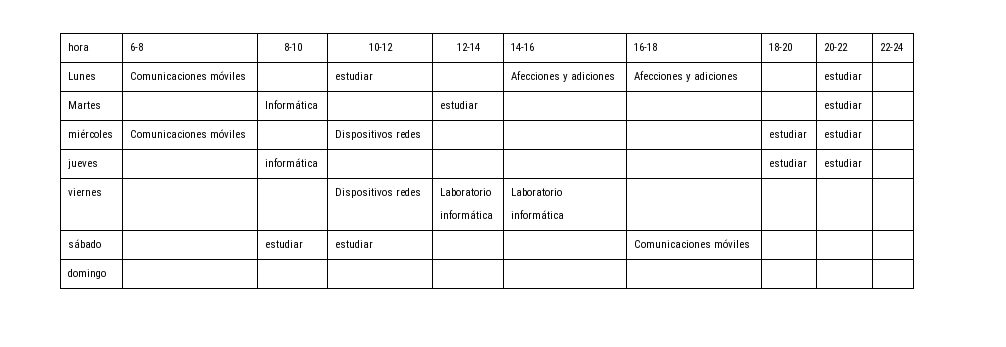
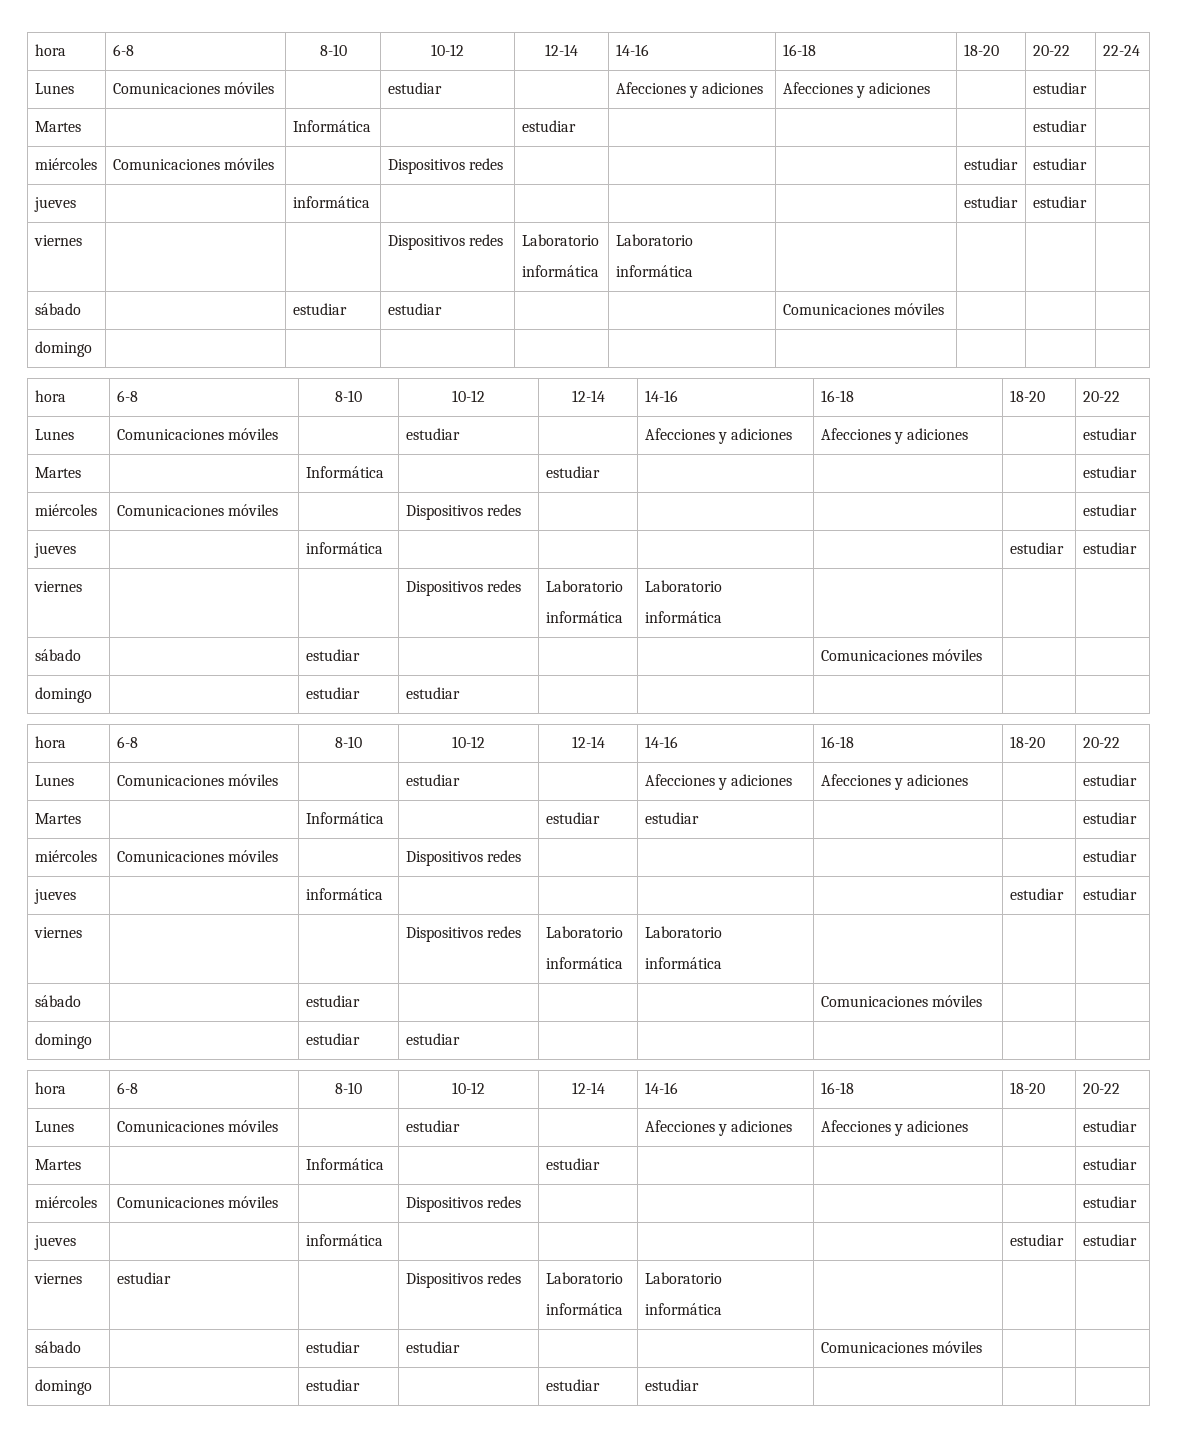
  domingo | | | | | | | | |
+ hora | 6-8 | 8-10 | 10-12 | 12-14 | 14-16 | 16-18 | 18-20 | 20-22
+ Lunes | Comunicaciones móviles | | estudiar | | Afecciones y adiciones | Afecciones y adiciones | | estudiar
+ Martes | | Informática | | estudiar | | | | estudiar
+ miércoles | Comunicaciones móviles | | Dispositivos redes | | | | | estudiar
+ jueves | | informática | | | | | estudiar | estudiar
+ viernes | | | Dispositivos redes | Laboratorio
+ informática | Laboratorio
+ informática | | |
+ sábado | | estudiar | | | | Comunicaciones móviles | |
+ domingo | | estudiar | estudiar | | | | |
+ hora | 6-8 | 8-10 | 10-12 | 12-14 | 14-16 | 16-18 | 18-20 | 20-22
+ Lunes | Comunicaciones móviles | | estudiar | | Afecciones y adiciones | Afecciones y adiciones | | estudiar
+ Martes | | Informática | | estudiar | estudiar | | | estudiar
+ miércoles | Comunicaciones móviles | | Dispositivos redes | | | | | estudiar
+ jueves | | informática | | | | | estudiar | estudiar
+ viernes | | | Dispositivos redes | Laboratorio
+ informática | Laboratorio
+ informática | | |
+ sábado | | estudiar | | | | Comunicaciones móviles | |
+ domingo | | estudiar | estudiar | | | | |
+ hora | 6-8 | 8-10 | 10-12 | 12-14 | 14-16 | 16-18 | 18-20 | 20-22
+ Lunes | Comunicaciones móviles | | estudiar | | Afecciones y adiciones | Afecciones y adiciones | | estudiar
+ Martes | | Informática | | estudiar | | | | estudiar
+ miércoles | Comunicaciones móviles | | Dispositivos redes | | | | | estudiar
+ jueves | | informática | | | | | estudiar | estudiar
+ viernes | estudiar | | Dispositivos redes | Laboratorio
+ informática | Laboratorio
+ informática | | |
+ sábado | | estudiar | estudiar | | | Comunicaciones móviles | |
+ domingo | | estudiar | | estudiar | estudiar | | |

